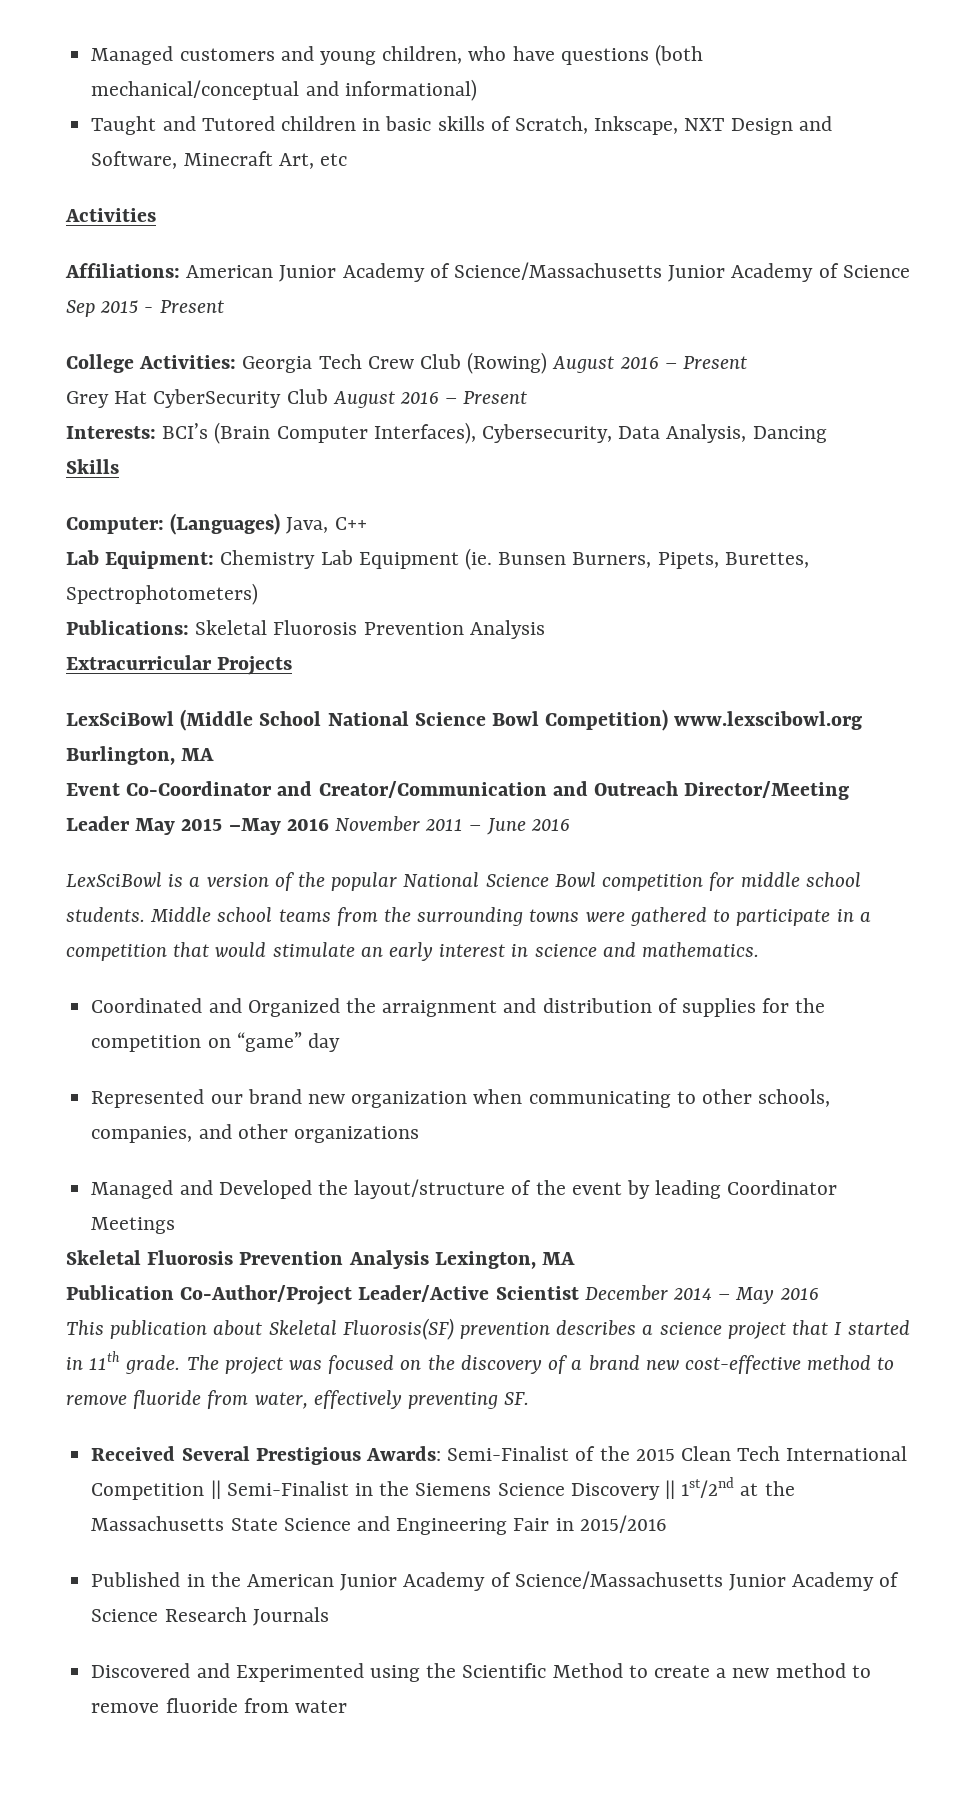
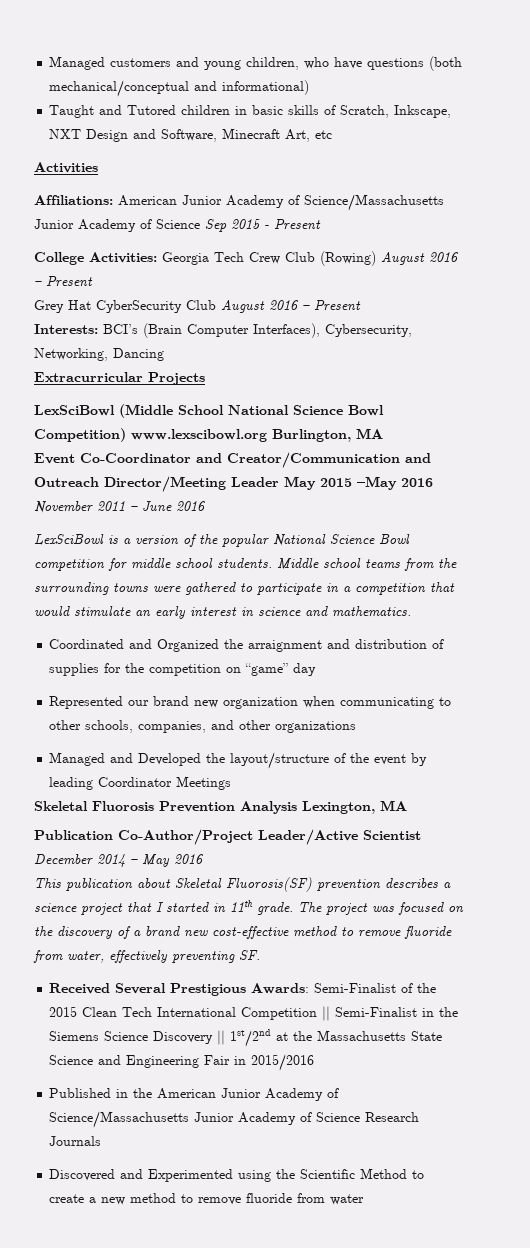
- Interests: BCI’s (Brain Computer Interfaces), Cybersecurity, Data Analysis, Dancing
+ Interests: BCI’s (Brain Computer Interfaces), Cybersecurity, Networking, Dancing
- Skills
- Computer: (Languages) Java, C++
- Lab Equipment: Chemistry Lab Equipment (ie. Bunsen Burners, Pipets, Burettes, Spectrophotometers)
- Publications: Skeletal Fluorosis Prevention Analysis

